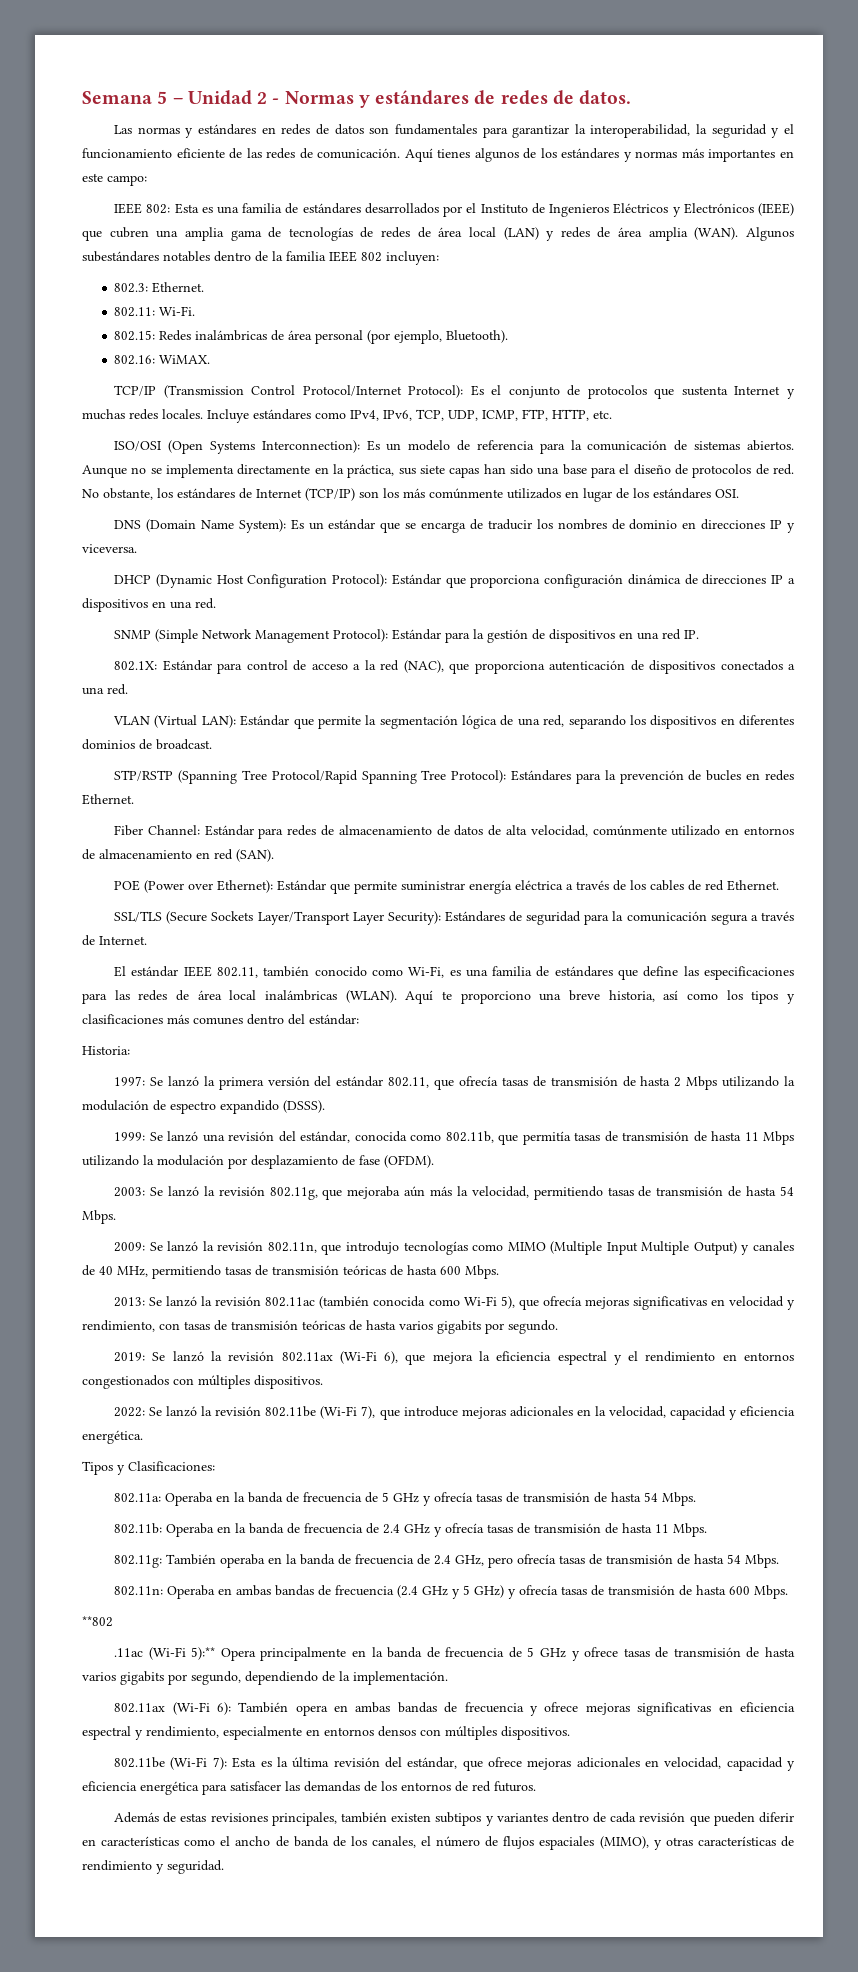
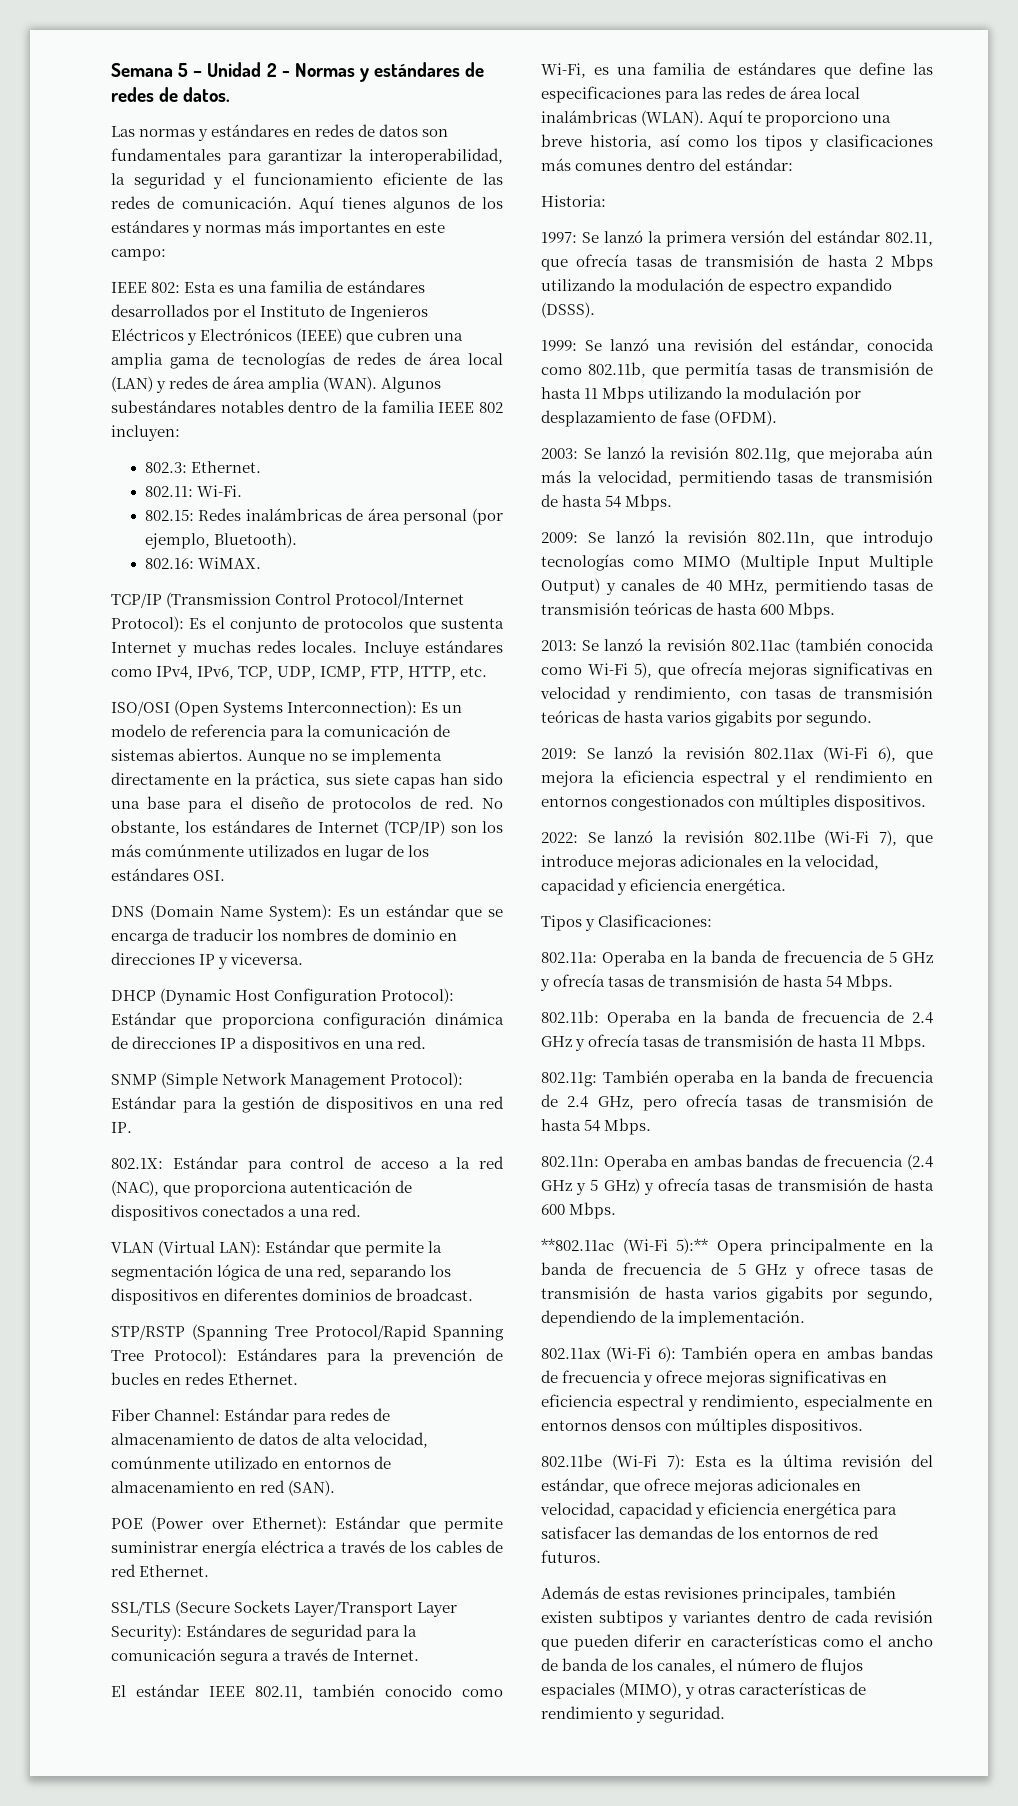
- **802
- .11ac (Wi-Fi 5):** Opera principalmente en la banda de frecuencia de 5 GHz y ofrece tasas de transmisión de hasta varios gigabits por segundo, dependiendo de la implementación.
+ **802.11ac (Wi-Fi 5):** Opera principalmente en la banda de frecuencia de 5 GHz y ofrece tasas de transmisión de hasta varios gigabits por segundo, dependiendo de la implementación.

